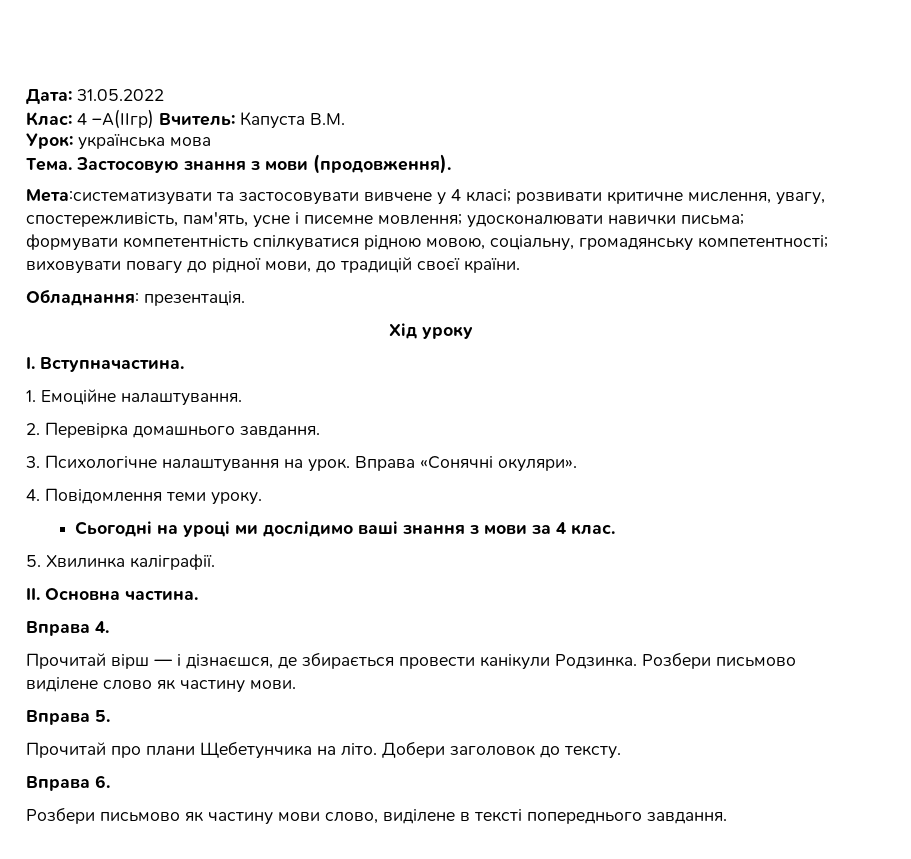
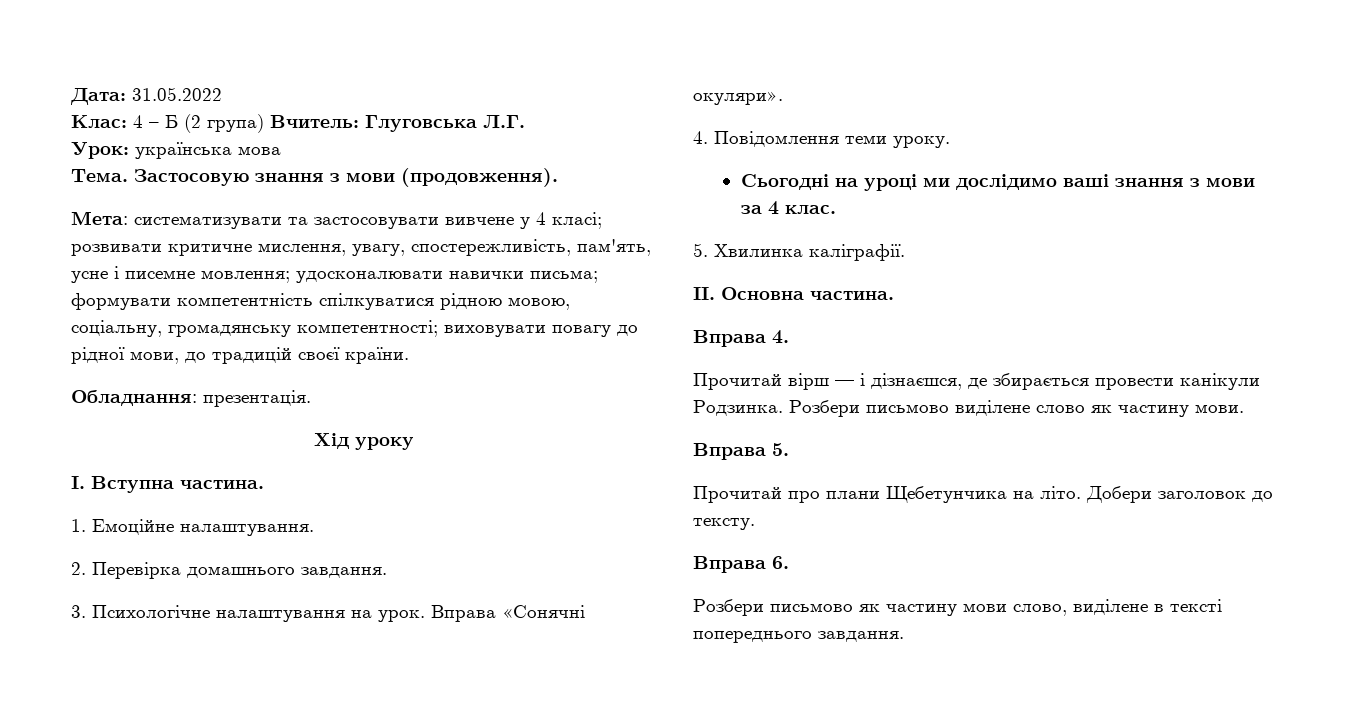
- Клас: 4 –А(ІІгр) Вчитель: Капуста В.М.
+ Клас: 4 – Б (2 група) Вчитель: Глуговська Л.Г.
- Мета:систематизувати та застосовувати вивчене у 4 класі; розвивати критичне мислення, увагу, спостережливість, пам'ять, усне і писемне мовлення; удосконалювати навички письма; формувати компетентність спілкуватися рідною мовою, соціальну, громадянську компетентності; виховувати повагу до рідної мови, до традицій своєї країни.
+ Мета: систематизувати та застосовувати вивчене у 4 класі; розвивати критичне мислення, увагу, спостережливість, пам'ять, усне і писемне мовлення; удосконалювати навички письма; формувати компетентність спілкуватися рідною мовою, соціальну, громадянську компетентності; виховувати повагу до рідної мови, до традицій своєї країни.
- І. Вступначастина.
+ І. Вступна частина.

